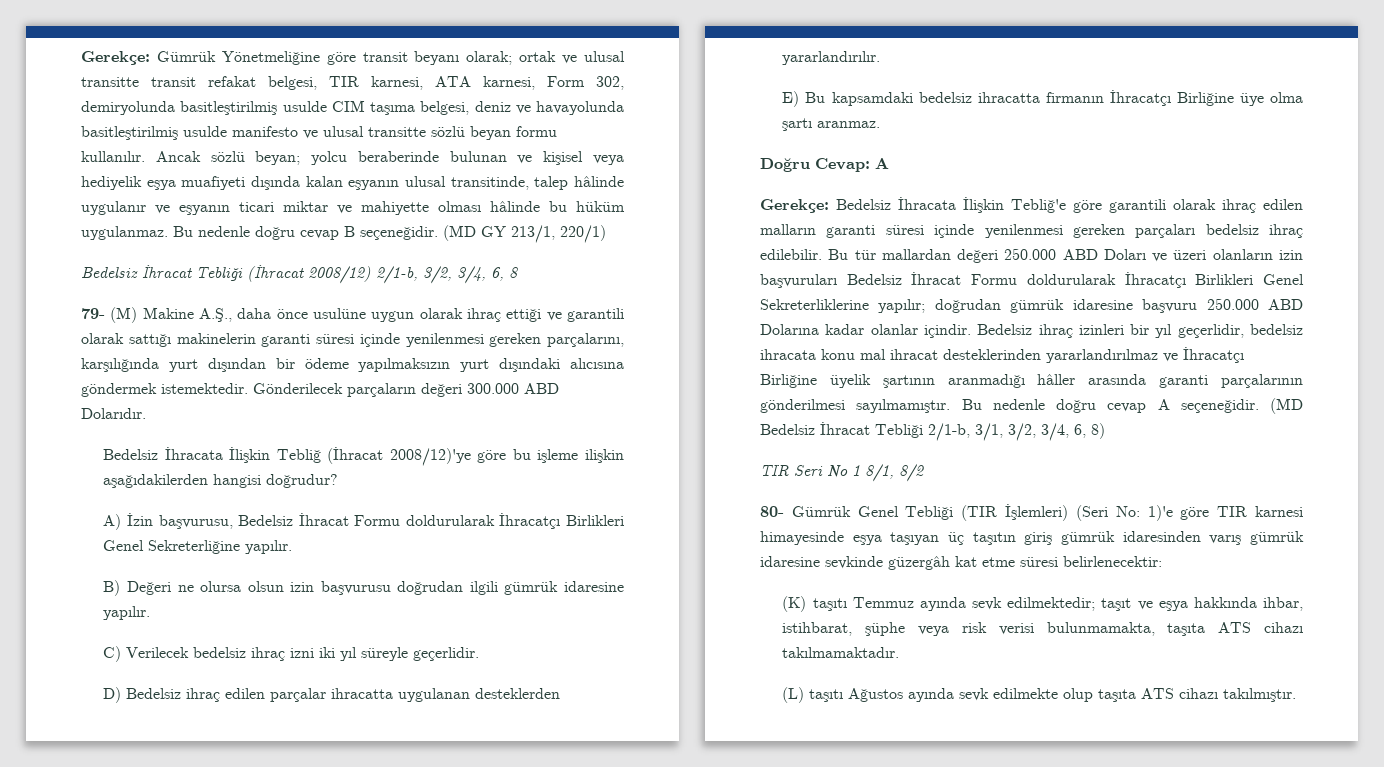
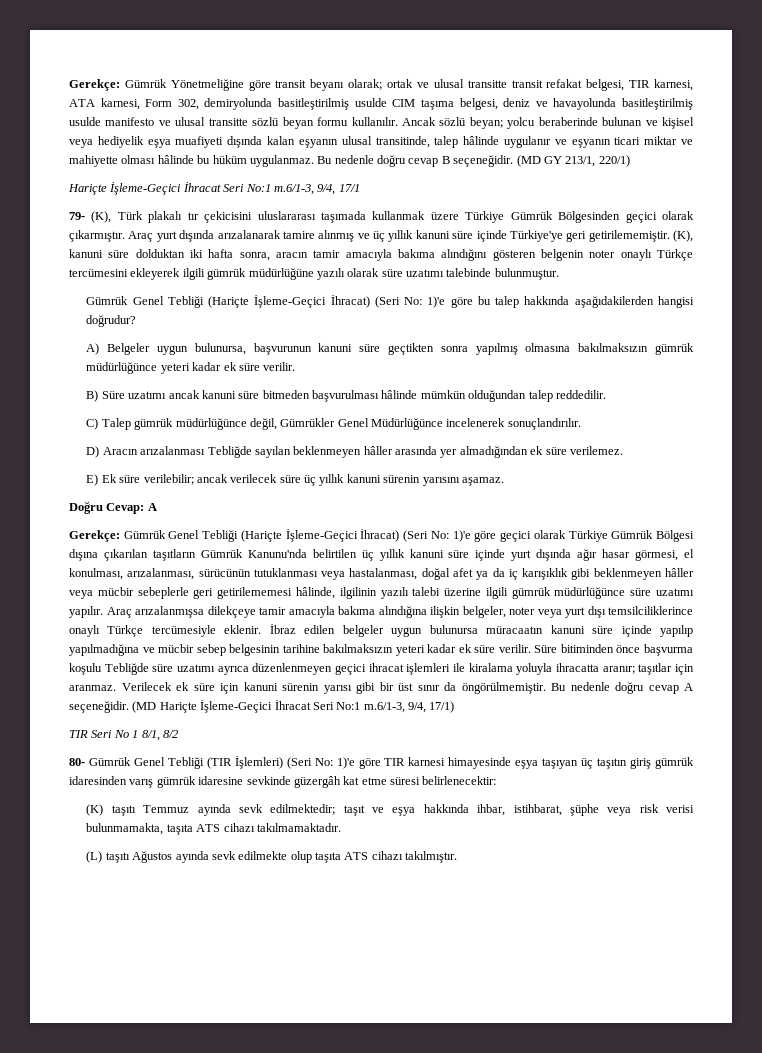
- Bedelsiz İhracat Tebliği (İhracat 2008/12) 2/1-b, 3/2, 3/4, 6, 8
- 79- (M) Makine A.Ş., daha önce usulüne uygun olarak ihraç ettiği ve garantili olarak sattığı makinelerin garanti süresi içinde yenilenmesi gereken parçalarını, karşılığında yurt dışından bir ödeme yapılmaksızın yurt dışındaki alıcısına göndermek istemektedir. Gönderilecek parçaların değeri 300.000 ABD Dolarıdır.
- Bedelsiz İhracata İlişkin Tebliğ (İhracat 2008/12)'ye göre bu işleme ilişkin aşağıdakilerden hangisi doğrudur?
- A) İzin başvurusu, Bedelsiz İhracat Formu doldurularak İhracatçı Birlikleri Genel Sekreterliğine yapılır.
- B) Değeri ne olursa olsun izin başvurusu doğrudan ilgili gümrük idaresine yapılır.
- C) Verilecek bedelsiz ihraç izni iki yıl süreyle geçerlidir.
- D) Bedelsiz ihraç edilen parçalar ihracatta uygulanan desteklerden yararlandırılır.
- E) Bu kapsamdaki bedelsiz ihracatta firmanın İhracatçı Birliğine üye olma şartı aranmaz.
+ Hariçte İşleme-Geçici İhracat Seri No:1 m.6/1-3, 9/4, 17/1
+ 79- (K), Türk plakalı tır çekicisini uluslararası taşımada kullanmak üzere Türkiye Gümrük Bölgesinden geçici olarak çıkarmıştır. Araç yurt dışında arızalanarak tamire alınmış ve üç yıllık kanuni süre içinde Türkiye'ye geri getirilememiştir. (K), kanuni süre dolduktan iki hafta sonra, aracın tamir amacıyla bakıma alındığını gösteren belgenin noter onaylı Türkçe tercümesini ekleyerek ilgili gümrük müdürlüğüne yazılı olarak süre uzatımı talebinde bulunmuştur.
+ Gümrük Genel Tebliği (Hariçte İşleme-Geçici İhracat) (Seri No: 1)'e göre bu talep hakkında aşağıdakilerden hangisi doğrudur?
+ A) Belgeler uygun bulunursa, başvurunun kanuni süre geçtikten sonra yapılmış olmasına bakılmaksızın gümrük müdürlüğünce yeteri kadar ek süre verilir.
+ B) Süre uzatımı ancak kanuni süre bitmeden başvurulması hâlinde mümkün olduğundan talep reddedilir.
+ C) Talep gümrük müdürlüğünce değil, Gümrükler Genel Müdürlüğünce incelenerek sonuçlandırılır.
+ D) Aracın arızalanması Tebliğde sayılan beklenmeyen hâller arasında yer almadığından ek süre verilemez.
+ E) Ek süre verilebilir; ancak verilecek süre üç yıllık kanuni sürenin yarısını aşamaz.
  Doğru Cevap: A
- Gerekçe: Bedelsiz İhracata İlişkin Tebliğ'e göre garantili olarak ihraç edilen malların garanti süresi içinde yenilenmesi gereken parçaları bedelsiz ihraç edilebilir. Bu tür mallardan değeri 250.000 ABD Doları ve üzeri olanların izin başvuruları Bedelsiz İhracat Formu doldurularak İhracatçı Birlikleri Genel Sekreterliklerine yapılır; doğrudan gümrük idaresine başvuru 250.000 ABD Dolarına kadar olanlar içindir. Bedelsiz ihraç izinleri bir yıl geçerlidir, bedelsiz ihracata konu mal ihracat desteklerinden yararlandırılmaz ve İhracatçı Birliğine üyelik şartının aranmadığı hâller arasında garanti parçalarının gönderilmesi sayılmamıştır.
+ Gerekçe: Gümrük Genel Tebliği (Hariçte İşleme-Geçici İhracat) (Seri No: 1)'e göre geçici olarak Türkiye Gümrük Bölgesi dışına çıkarılan taşıtların Gümrük Kanunu'nda belirtilen üç yıllık kanuni süre içinde yurt dışında ağır hasar görmesi, el konulması, arızalanması, sürücünün tutuklanması veya hastalanması, doğal afet ya da iç karışıklık gibi beklenmeyen hâller veya mücbir sebeplerle geri getirilememesi hâlinde, ilgilinin yazılı talebi üzerine ilgili gümrük müdürlüğünce süre uzatımı yapılır. Araç arızalanmışsa dilekçeye tamir amacıyla bakıma alındığına ilişkin belgeler, noter veya yurt dışı temsilciliklerince onaylı Türkçe tercümesiyle eklenir. İbraz edilen belgeler uygun bulunursa müracaatın kanuni süre içinde yapılıp yapılmadığına ve mücbir sebep belgesinin tarihine bakılmaksızın yeteri kadar ek süre verilir. Süre bitiminden önce başvurma koşulu Tebliğde süre uzatımı ayrıca düzenlenmeyen geçici ihracat işlemleri ile kiralama yoluyla ihracatta aranır; taşıtlar için aranmaz. Verilecek ek süre için kanuni sürenin yarısı gibi bir üst sınır da öngörülmemiştir.
- (MD Bedelsiz İhracat Tebliği 2/1-b, 3/1, 3/2, 3/4, 6, 8)
+ (MD Hariçte İşleme-Geçici İhracat Seri No:1 m.6/1-3, 9/4, 17/1)

